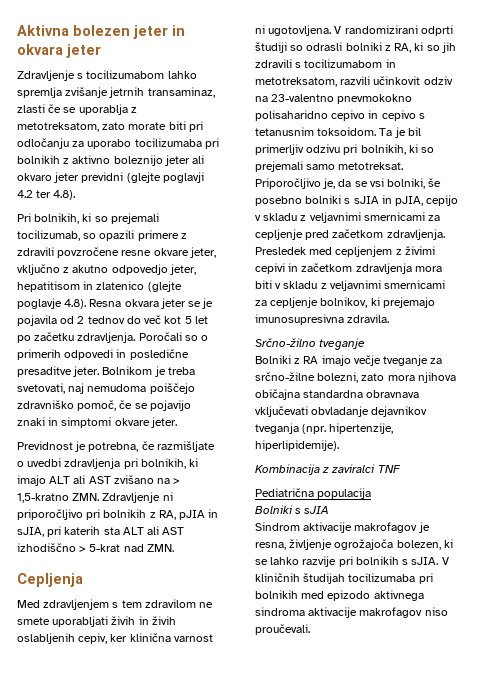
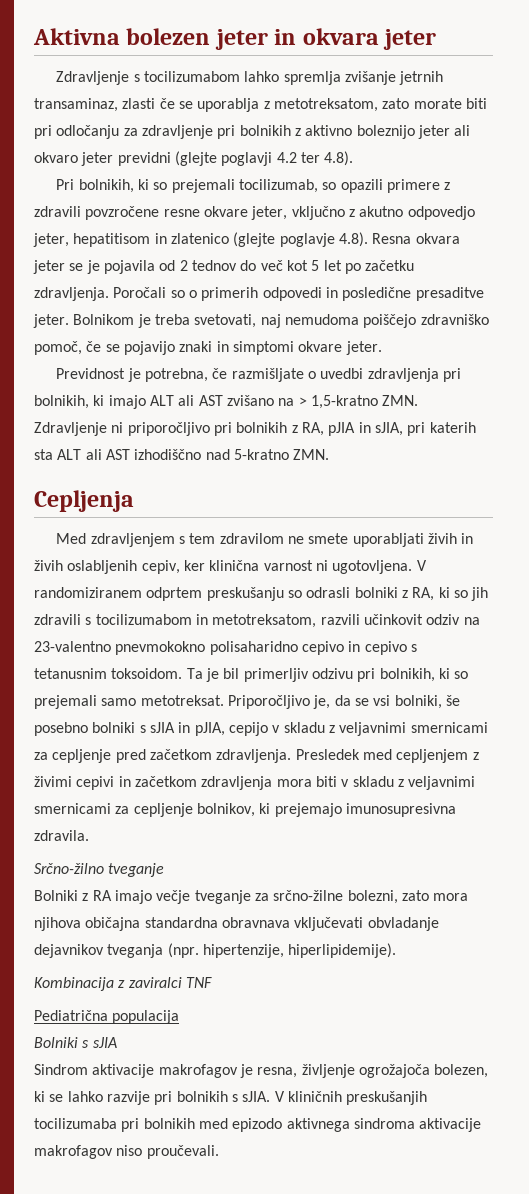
- Zdravljenje s tocilizumabom lahko spremlja zvišanje jetrnih transaminaz, zlasti če se uporablja z metotreksatom, zato morate biti pri odločanju za uporabo tocilizumaba pri bolnikih z aktivno boleznijo jeter ali okvaro jeter previdni (glejte poglavji 4.2 ter 4.8).
+ Zdravljenje s tocilizumabom lahko spremlja zvišanje jetrnih transaminaz, zlasti če se uporablja z metotreksatom, zato morate biti pri odločanju za zdravljenje pri bolnikih z aktivno boleznijo jeter ali okvaro jeter previdni (glejte poglavji 4.2 ter 4.8).
- Previdnost je potrebna, če razmišljate o uvedbi zdravljenja pri bolnikih, ki imajo ALT ali AST zvišano na > 1,5-kratno ZMN. Zdravljenje ni priporočljivo pri bolnikih z RA, pJIA in sJIA, pri katerih sta ALT ali AST izhodiščno > 5-krat nad ZMN.
+ Previdnost je potrebna, če razmišljate o uvedbi zdravljenja pri bolnikih, ki imajo ALT ali AST zvišano na > 1,5-kratno ZMN. Zdravljenje ni priporočljivo pri bolnikih z RA, pJIA in sJIA, pri katerih sta ALT ali AST izhodiščno nad 5-kratno ZMN.
- V randomizirani odprti študiji so odrasli bolniki z RA, ki so jih zdravili s tocilizumabom in metotreksatom, razvili učinkovit odziv na 23-valentno pnevmokokno polisaharidno cepivo in cepivo s tetanusnim toksoidom.
+ V randomiziranem odprtem preskušanju so odrasli bolniki z RA, ki so jih zdravili s tocilizumabom in metotreksatom, razvili učinkovit odziv na 23-valentno pnevmokokno polisaharidno cepivo in cepivo s tetanusnim toksoidom.
- V kliničnih študijah tocilizumaba pri bolnikih med epizodo aktivnega sindroma aktivacije makrofagov niso proučevali.
+ V kliničnih preskušanjih tocilizumaba pri bolnikih med epizodo aktivnega sindroma aktivacije makrofagov niso proučevali.

